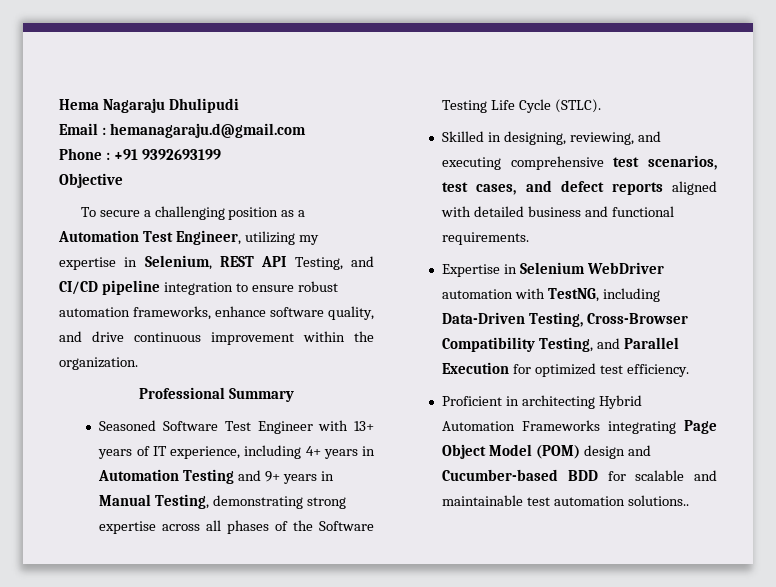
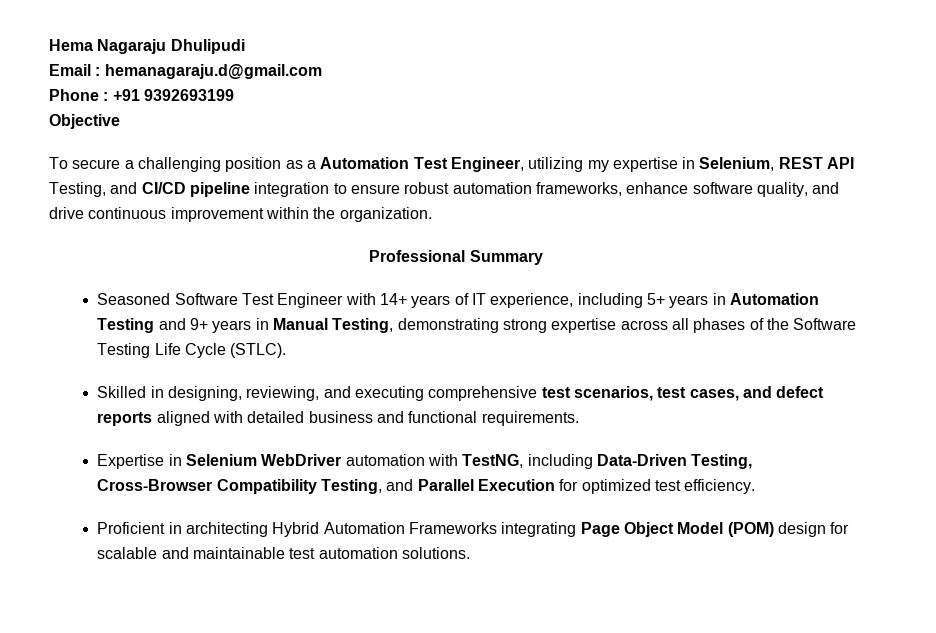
- Seasoned Software Test Engineer with 13+ years of IT experience, including 4+ years in Automation Testing and 9+ years in Manual Testing, demonstrating strong expertise across all phases of the Software Testing Life Cycle (STLC).
+ Seasoned Software Test Engineer with 14+ years of IT experience, including 5+ years in Automation Testing and 9+ years in Manual Testing, demonstrating strong expertise across all phases of the Software Testing Life Cycle (STLC).
- Proficient in architecting Hybrid Automation Frameworks integrating Page Object Model (POM) design and Cucumber-based BDD for scalable and maintainable test automation solutions..
+ Proficient in architecting Hybrid Automation Frameworks integrating Page Object Model (POM) design for scalable and maintainable test automation solutions.

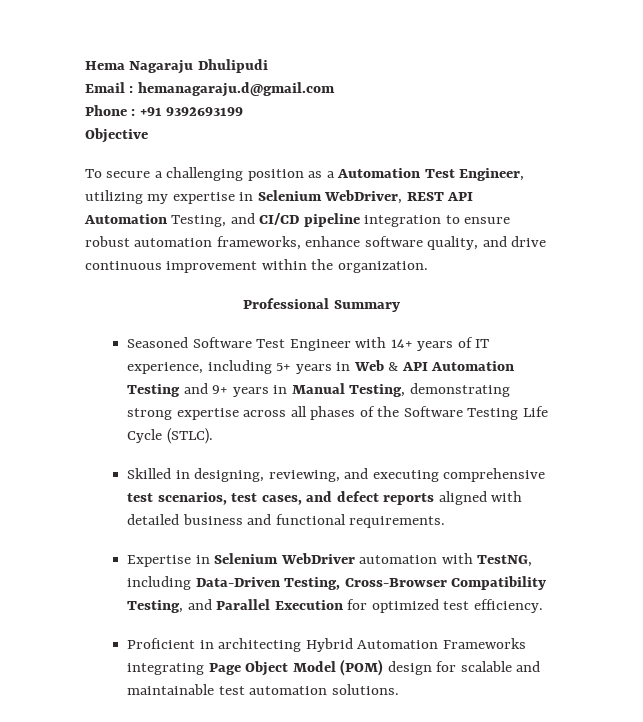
- To secure a challenging position as a Automation Test Engineer, utilizing my expertise in Selenium, REST API Testing, and CI/CD pipeline integration to ensure robust automation frameworks, enhance software quality, and drive continuous improvement within the organization.
+ To secure a challenging position as a Automation Test Engineer, utilizing my expertise in Selenium WebDriver, REST API Automation Testing, and CI/CD pipeline integration to ensure robust automation frameworks, enhance software quality, and drive continuous improvement within the organization.
- Seasoned Software Test Engineer with 14+ years of IT experience, including 5+ years in Automation Testing and 9+ years in Manual Testing, demonstrating strong expertise across all phases of the Software Testing Life Cycle (STLC).
+ Seasoned Software Test Engineer with 14+ years of IT experience, including 5+ years in Web & API Automation Testing and 9+ years in Manual Testing, demonstrating strong expertise across all phases of the Software Testing Life Cycle (STLC).

